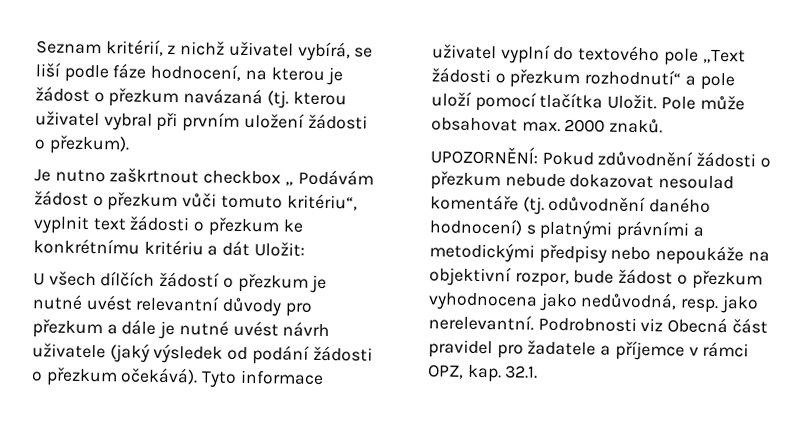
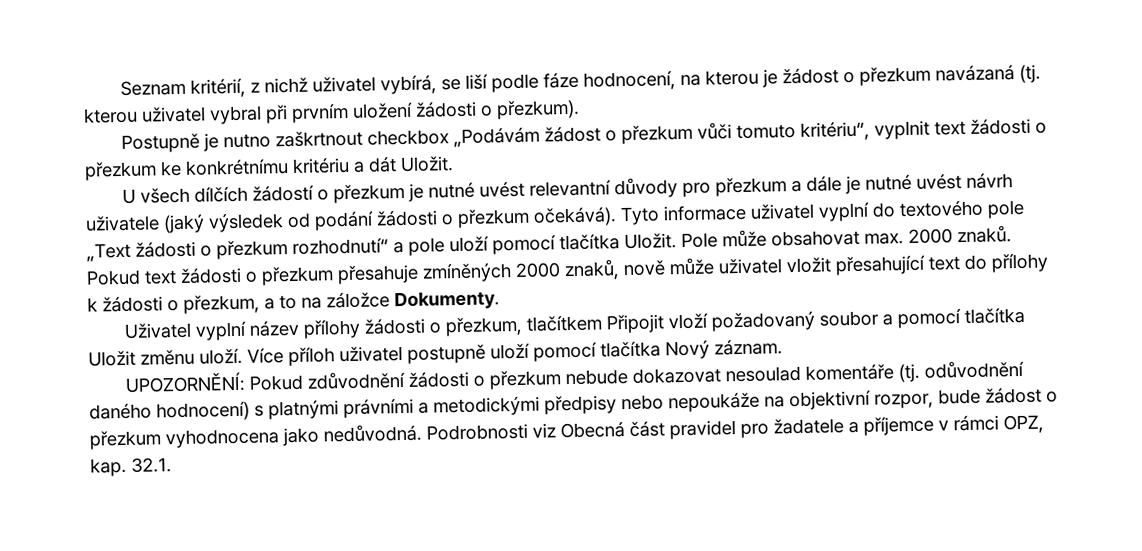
- Je nutno zaškrtnout checkbox „ Podávám žádost o přezkum vůči tomuto kritériu“, vyplnit text žádosti o přezkum ke konkrétnímu kritériu a dát Uložit:
+ Postupně je nutno zaškrtnout checkbox „Podávám žádost o přezkum vůči tomuto kritériu“, vyplnit text žádosti o přezkum ke konkrétnímu kritériu a dát Uložit.
+ Pokud text žádosti o přezkum přesahuje zmíněných 2000 znaků, nově může uživatel vložit přesahující text do přílohy k žádosti o přezkum, a to na záložce Dokumenty.
+ Uživatel vyplní název přílohy žádosti o přezkum, tlačítkem Připojit vloží požadovaný soubor a pomocí tlačítka Uložit změnu uloží. Více příloh uživatel postupně uloží pomocí tlačítka Nový záznam.
- UPOZORNĚNÍ: Pokud zdůvodnění žádosti o přezkum nebude dokazovat nesoulad komentáře (tj. odůvodnění daného hodnocení) s platnými právními a metodickými předpisy nebo nepoukáže na objektivní rozpor, bude žádost o přezkum vyhodnocena jako nedůvodná, resp. jako nerelevantní.
+ UPOZORNĚNÍ: Pokud zdůvodnění žádosti o přezkum nebude dokazovat nesoulad komentáře (tj. odůvodnění daného hodnocení) s platnými právními a metodickými předpisy nebo nepoukáže na objektivní rozpor, bude žádost o přezkum vyhodnocena jako nedůvodná.

